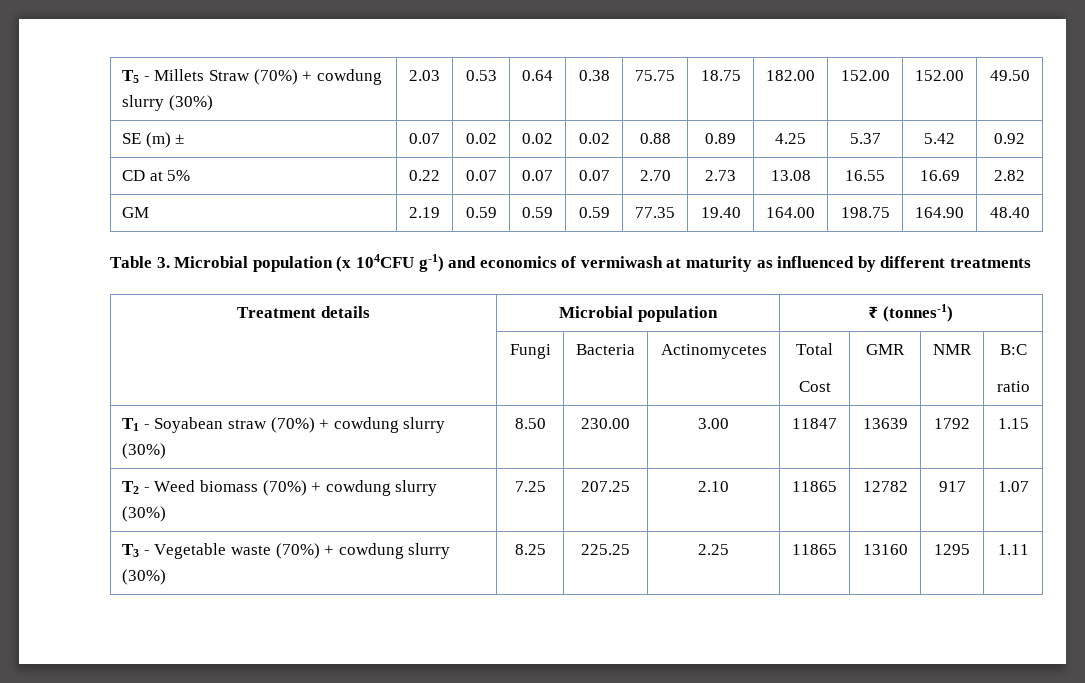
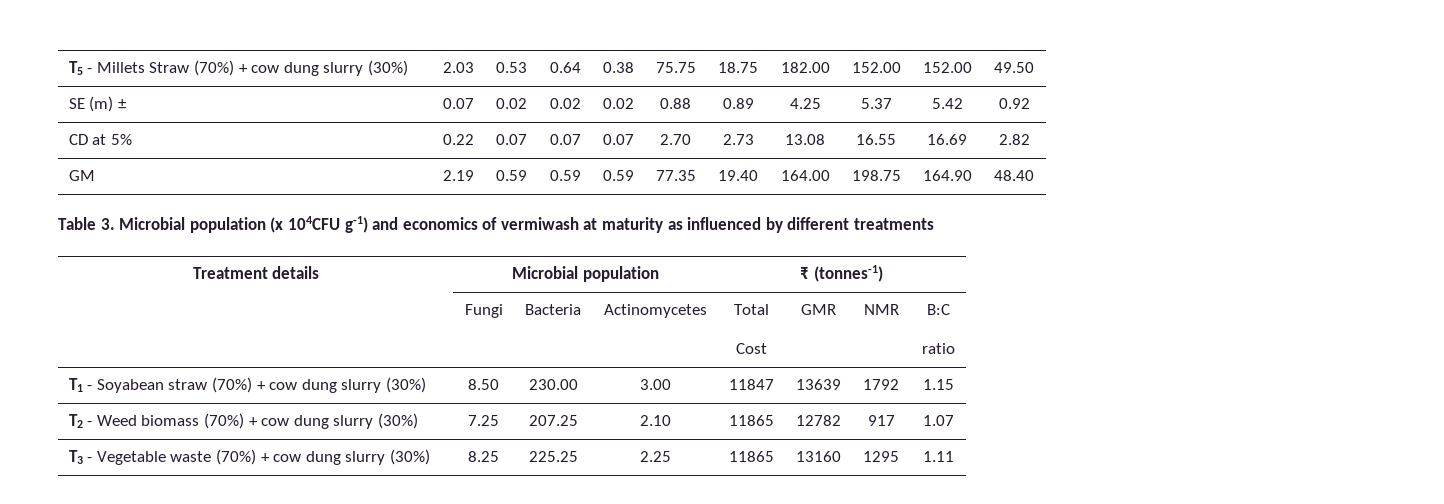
- T5 - Millets Straw (70%) + cowdung slurry (30%) | 2.03 | 0.53 | 0.64 | 0.38 | 75.75 | 18.75 | 182.00 | 152.00 | 152.00 | 49.50
+ T5 - Millets Straw (70%) + cow dung slurry (30%) | 2.03 | 0.53 | 0.64 | 0.38 | 75.75 | 18.75 | 182.00 | 152.00 | 152.00 | 49.50
- T1 - Soyabean straw (70%) + cowdung slurry (30%) | 8.50 | 230.00 | 3.00 | 11847 | 13639 | 1792 | 1.15
+ T1 - Soyabean straw (70%) + cow dung slurry (30%) | 8.50 | 230.00 | 3.00 | 11847 | 13639 | 1792 | 1.15
- T2 - Weed biomass (70%) + cowdung slurry (30%) | 7.25 | 207.25 | 2.10 | 11865 | 12782 | 917 | 1.07
+ T2 - Weed biomass (70%) + cow dung slurry (30%) | 7.25 | 207.25 | 2.10 | 11865 | 12782 | 917 | 1.07
- T3 - Vegetable waste (70%) + cowdung slurry (30%) | 8.25 | 225.25 | 2.25 | 11865 | 13160 | 1295 | 1.11
+ T3 - Vegetable waste (70%) + cow dung slurry (30%) | 8.25 | 225.25 | 2.25 | 11865 | 13160 | 1295 | 1.11

